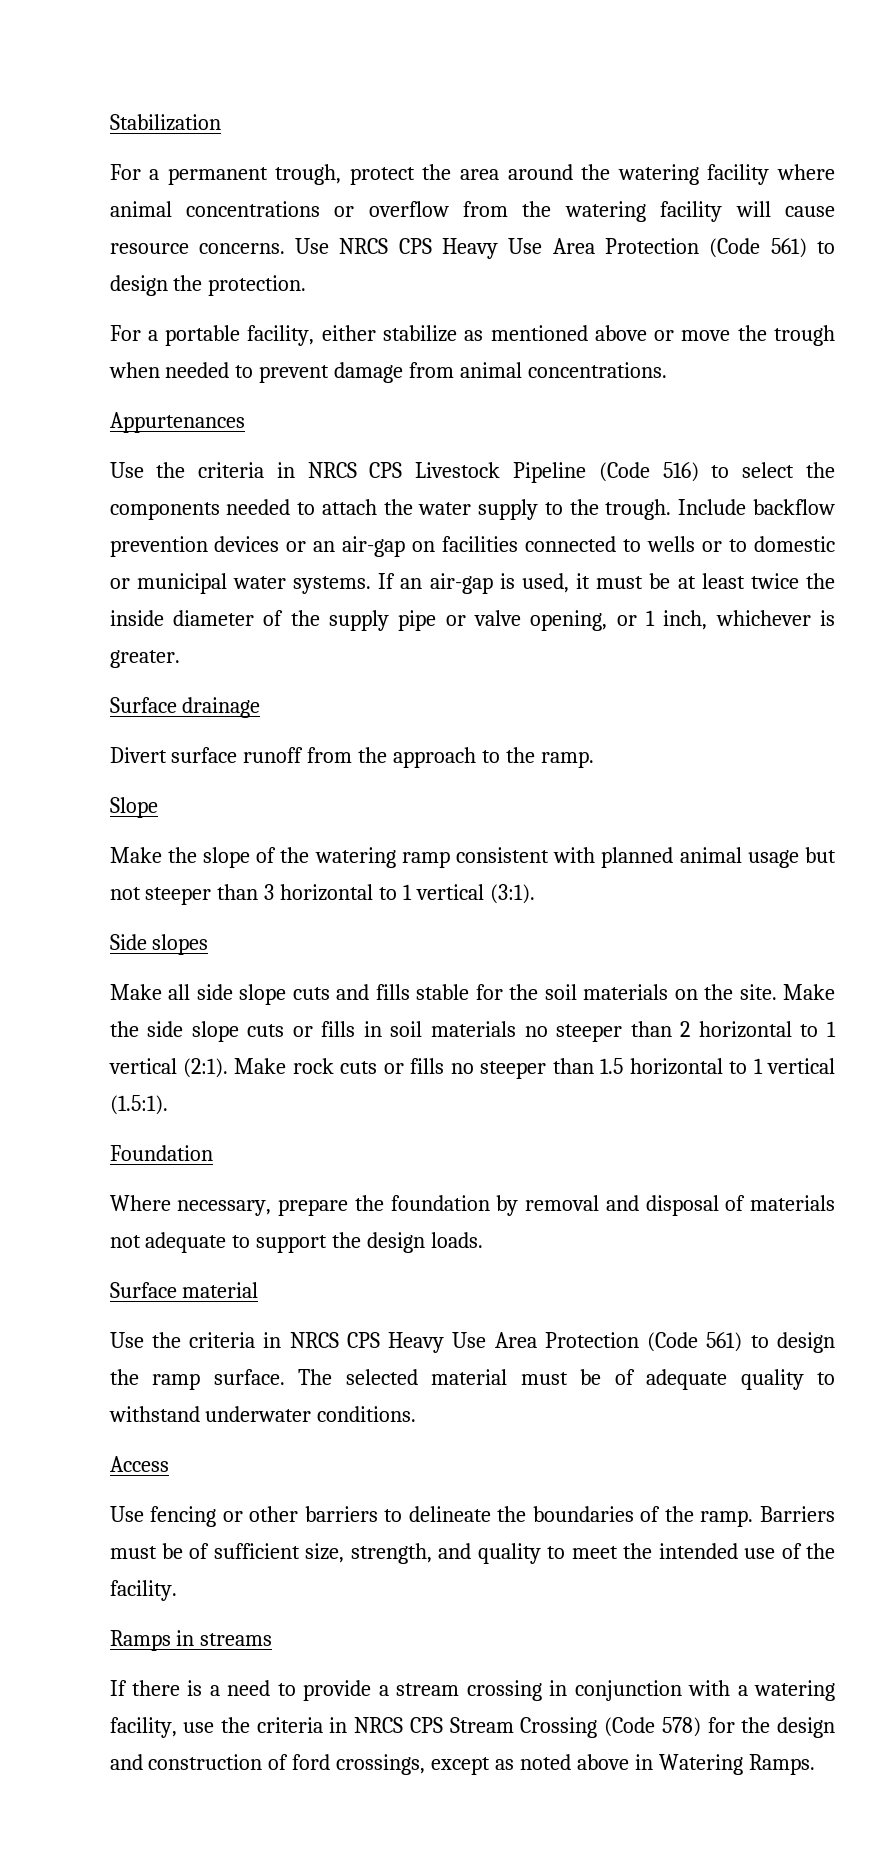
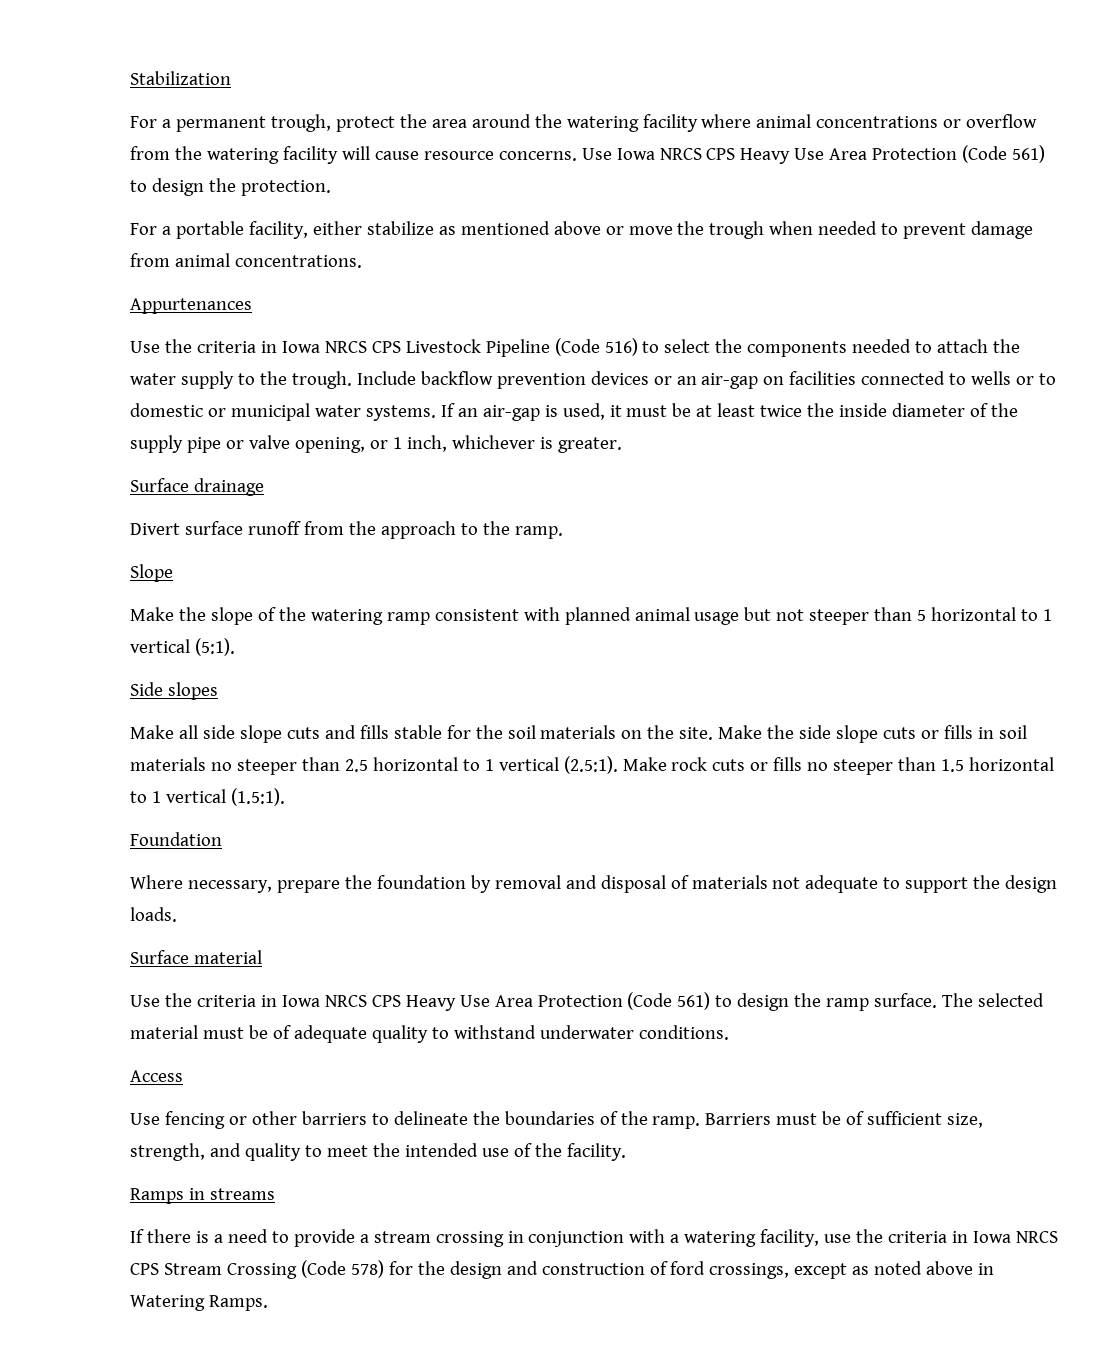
- Use NRCS CPS Heavy Use Area Protection (Code 561) to design the protection.
+ Use Iowa NRCS CPS Heavy Use Area Protection (Code 561) to design the protection.
- Use the criteria in NRCS CPS Livestock Pipeline (Code 516) to select the components needed to attach the water supply to the trough.
+ Use the criteria in Iowa NRCS CPS Livestock Pipeline (Code 516) to select the components needed to attach the water supply to the trough.
- Make the slope of the watering ramp consistent with planned animal usage but not steeper than 3 horizontal to 1 vertical (3:1).
+ Make the slope of the watering ramp consistent with planned animal usage but not steeper than 5 horizontal to 1 vertical (5:1).
- Make the side slope cuts or fills in soil materials no steeper than 2 horizontal to 1 vertical (2:1). Make rock cuts or fills no steeper than 1.5 horizontal to 1 vertical (1.5:1).
+ Make the side slope cuts or fills in soil materials no steeper than 2.5 horizontal to 1 vertical (2.5:1). Make rock cuts or fills no steeper than 1.5 horizontal to 1 vertical (1.5:1).
- Use the criteria in NRCS CPS Heavy Use Area Protection (Code 561) to design the ramp surface.
+ Use the criteria in Iowa NRCS CPS Heavy Use Area Protection (Code 561) to design the ramp surface.
- If there is a need to provide a stream crossing in conjunction with a watering facility, use the criteria in NRCS CPS Stream Crossing (Code 578) for the design and construction of ford crossings, except as noted above in Watering Ramps.
+ If there is a need to provide a stream crossing in conjunction with a watering facility, use the criteria in Iowa NRCS CPS Stream Crossing (Code 578) for the design and construction of ford crossings, except as noted above in Watering Ramps.

